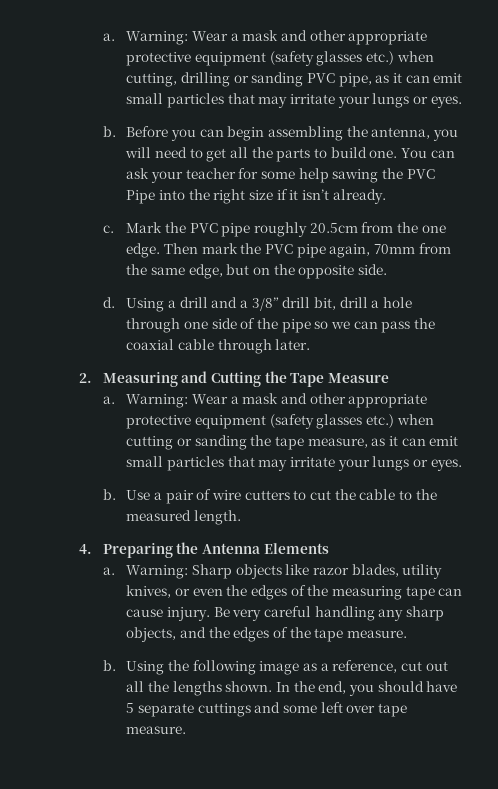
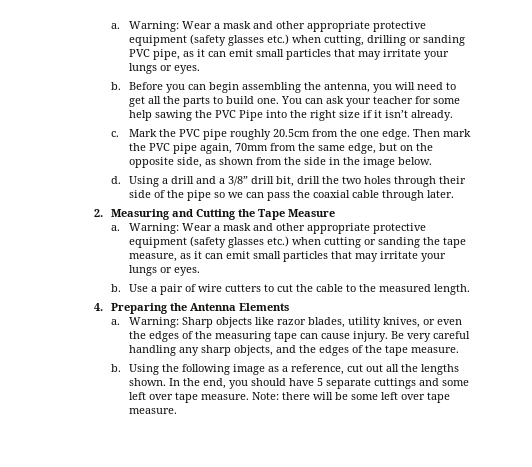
- Then mark the PVC pipe again, 70mm from the same edge, but on the opposite side.
+ Then mark the PVC pipe again, 70mm from the same edge, but on the opposite side, as shown from the side in the image below.
- Using a drill and a 3/8” drill bit, drill a hole through one side of the pipe so we can pass the coaxial cable through later.
+ Using a drill and a 3/8” drill bit, drill the two holes through their side of the pipe so we can pass the coaxial cable through later.
+ Note: there will be some left over tape measure.

